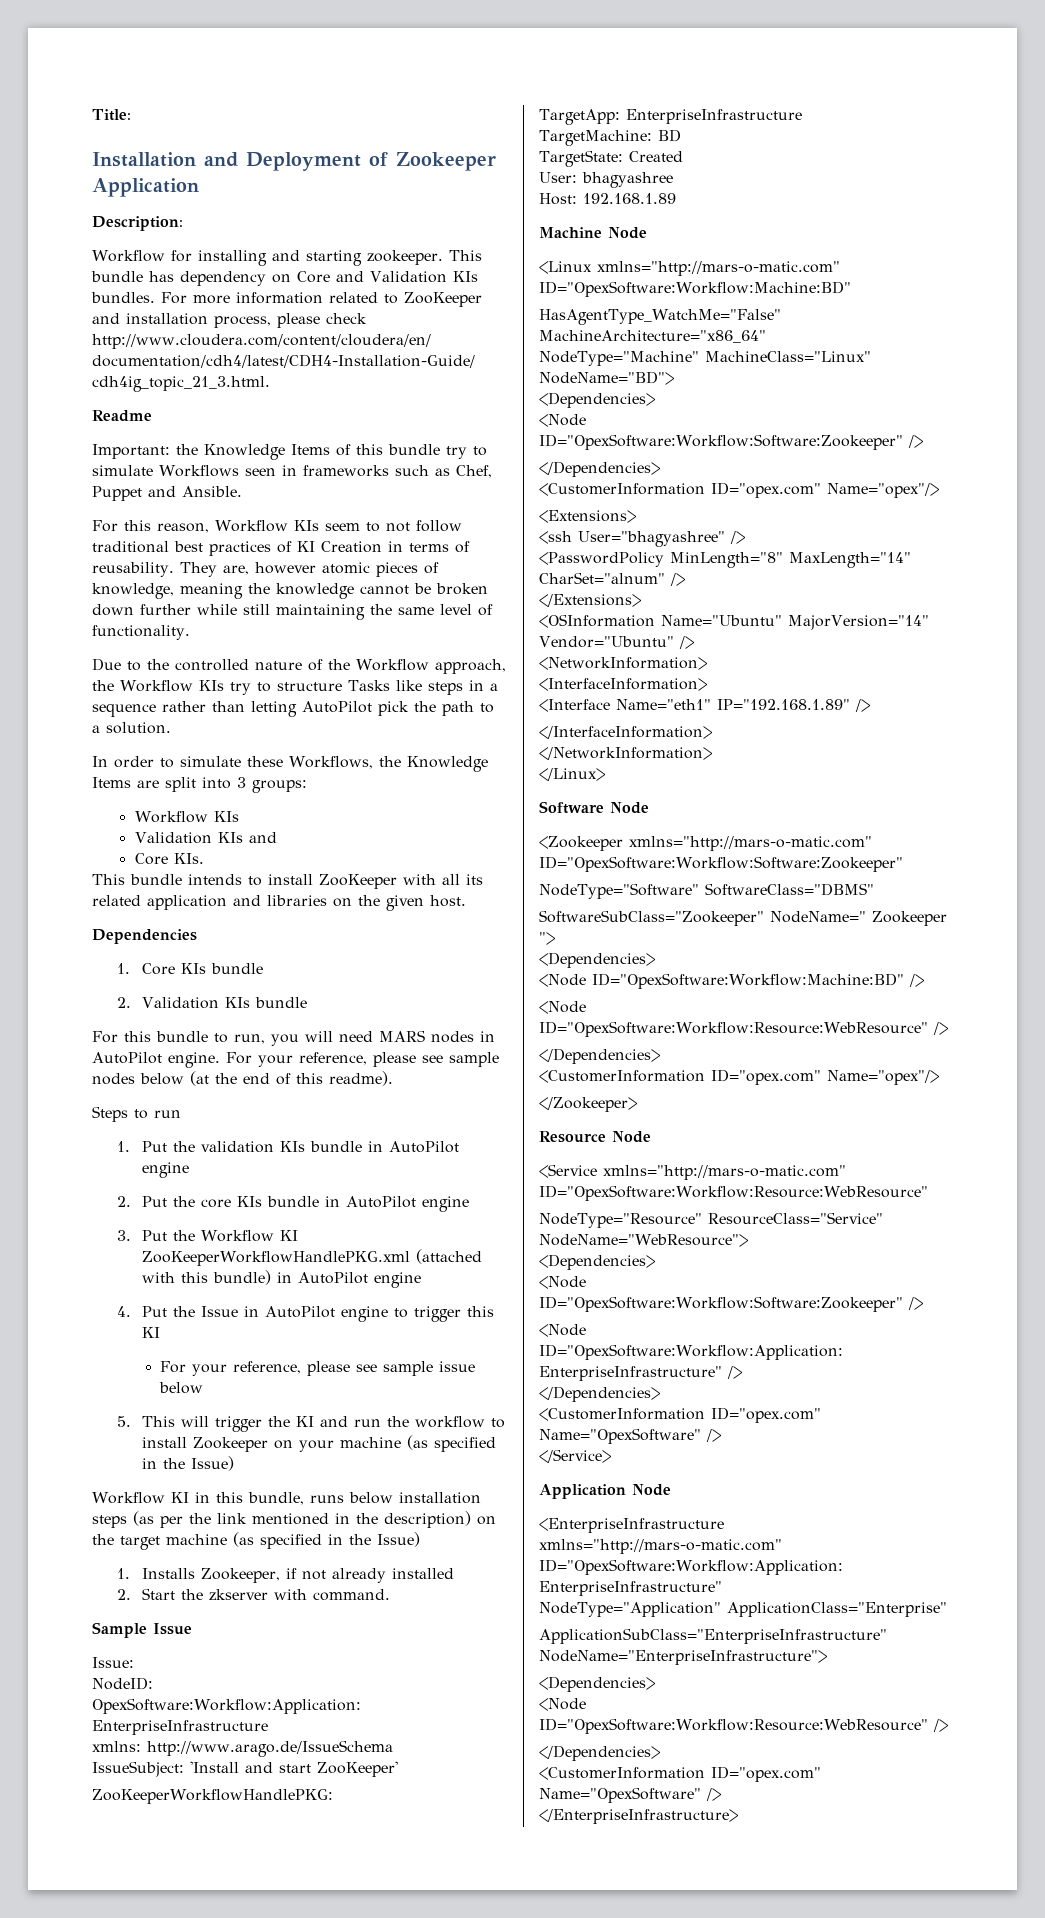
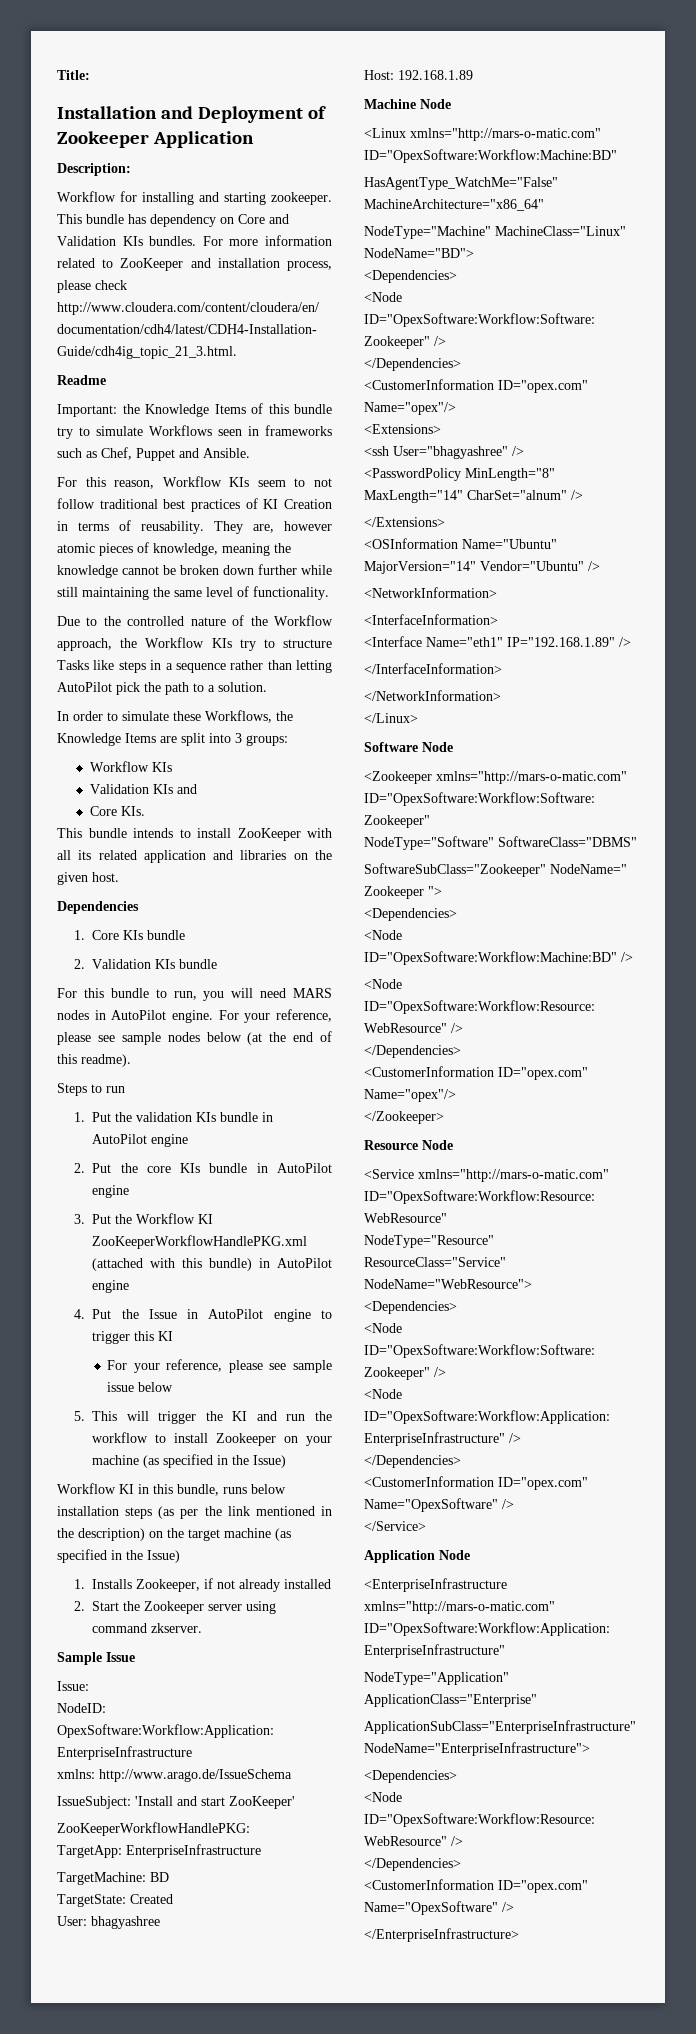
- 2. Start the zkserver with command.
+ 2. Start the Zookeeper server using command zkserver.

